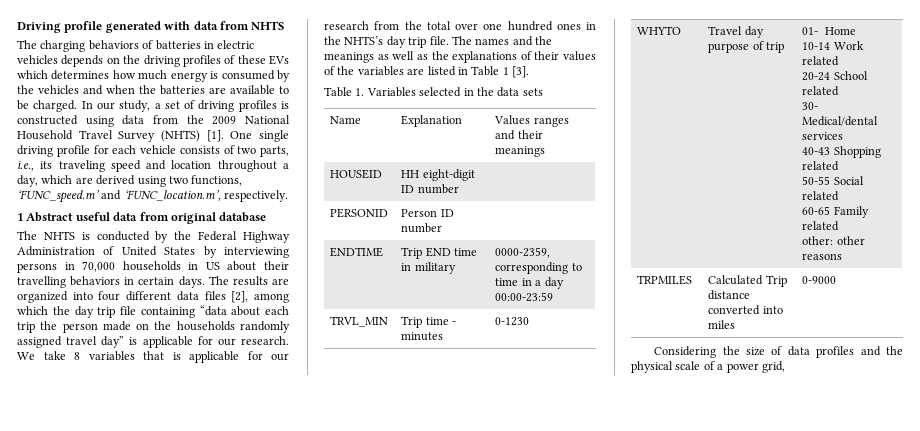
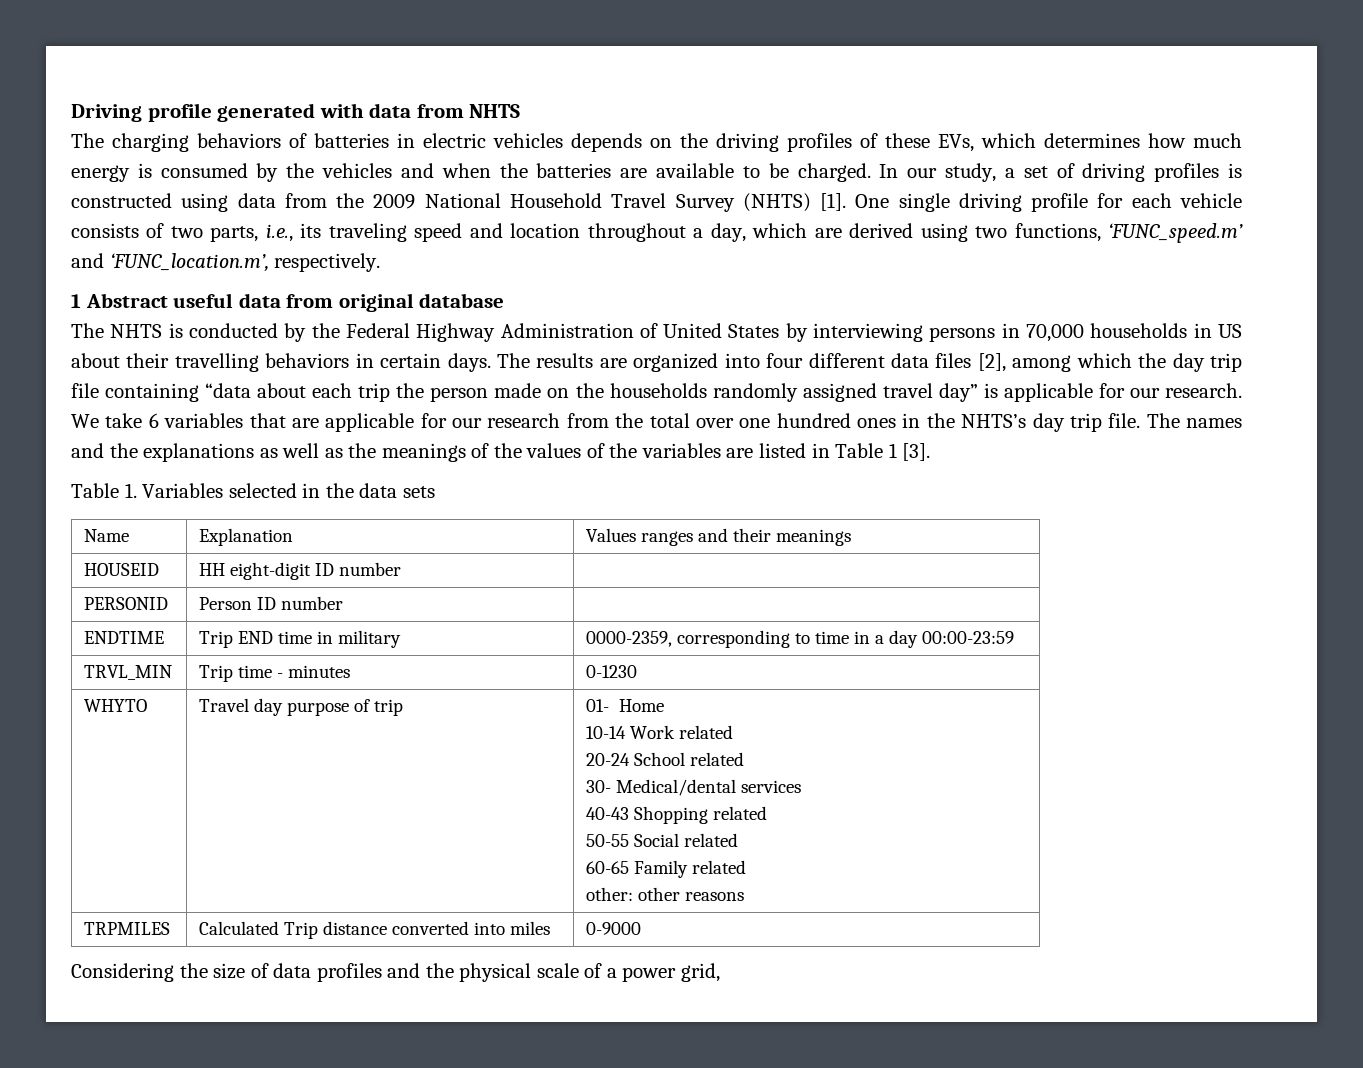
- The charging behaviors of batteries in electric vehicles depends on the driving profiles of these EVs which determines how much energy is consumed by the vehicles and when the batteries are available to be charged.
+ The charging behaviors of batteries in electric vehicles depends on the driving profiles of these EVs, which determines how much energy is consumed by the vehicles and when the batteries are available to be charged.
- We take 8 variables that is applicable for our research from the total over one hundred ones in the NHTS’s day trip file.
+ We take 6 variables that are applicable for our research from the total over one hundred ones in the NHTS’s day trip file.
- The names and the meanings as well as the explanations of their values of the variables are listed in Table 1 [3].
+ The names and the explanations as well as the meanings of the values of the variables are listed in Table 1 [3].

